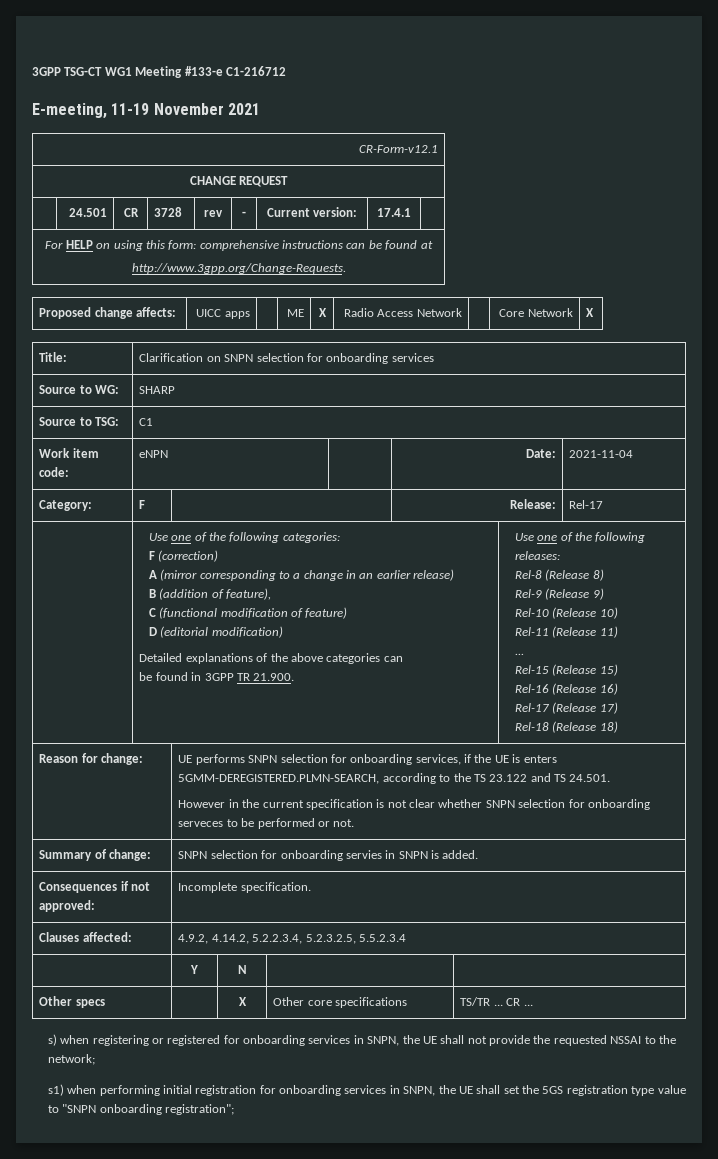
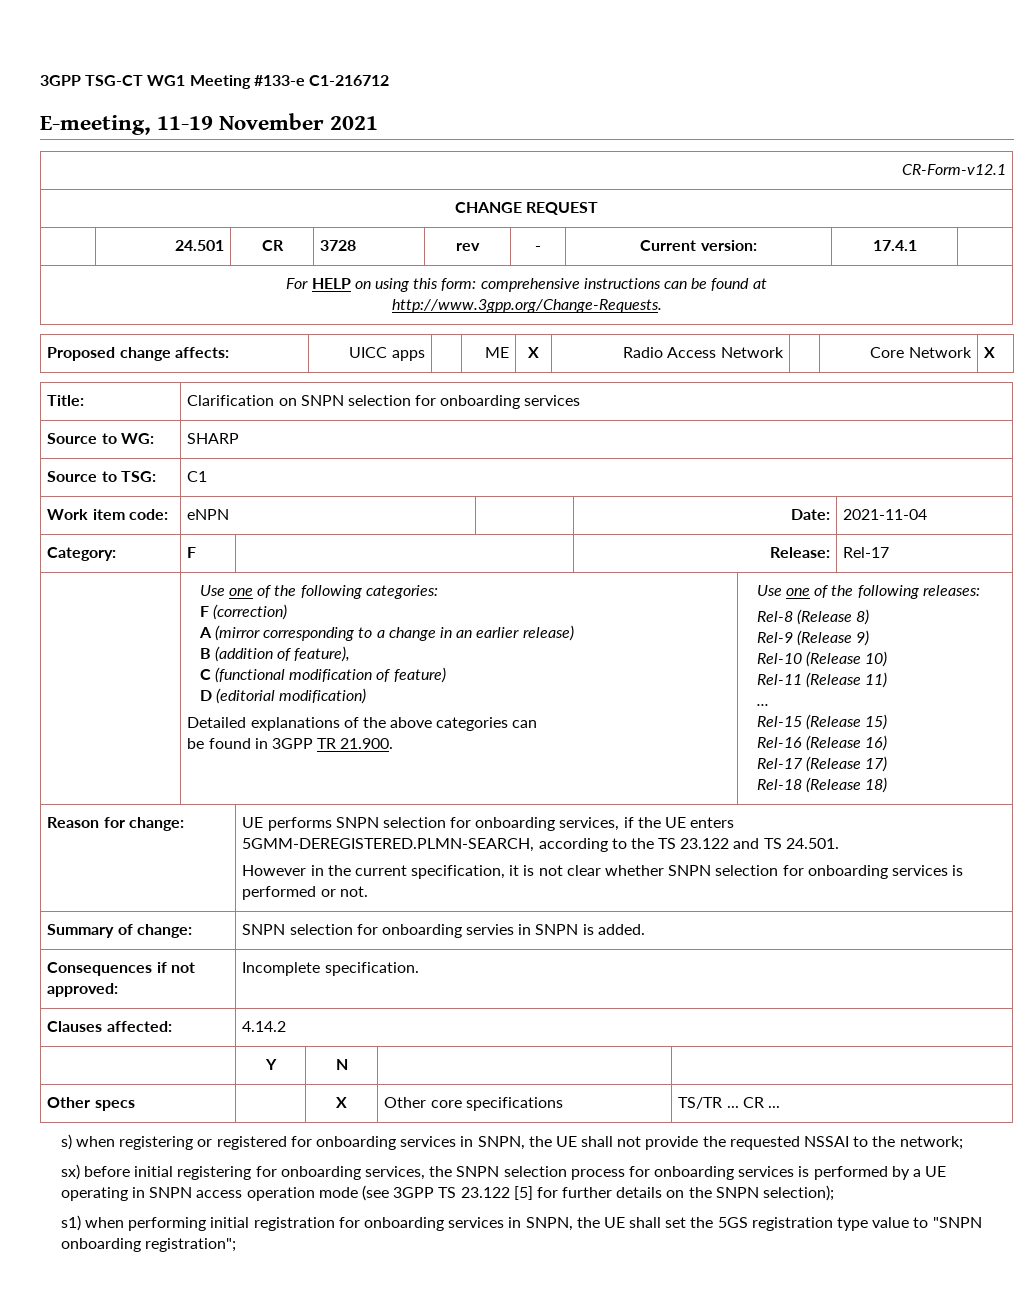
- UE performs SNPN selection for onboarding services, if the UE is enters 5GMM-DEREGISTERED.PLMN-SEARCH, according to the TS 23.122 and TS 24.501.
+ UE performs SNPN selection for onboarding services, if the UE enters 5GMM-DEREGISTERED.PLMN-SEARCH, according to the TS 23.122 and TS 24.501.
- However in the current specification is not clear whether SNPN selection for onboarding serveces to be performed or not.
+ However in the current specification, it is not clear whether SNPN selection for onboarding services is performed or not.
- Clauses affected: | 4.9.2, 4.14.2, 5.2.2.3.4, 5.2.3.2.5, 5.5.2.3.4
+ Clauses affected: | 4.14.2
+ sx) before initial registering for onboarding services, the SNPN selection process for onboarding services is performed by a UE operating in SNPN access operation mode (see 3GPP TS 23.122 [5] for further details on the SNPN selection);

